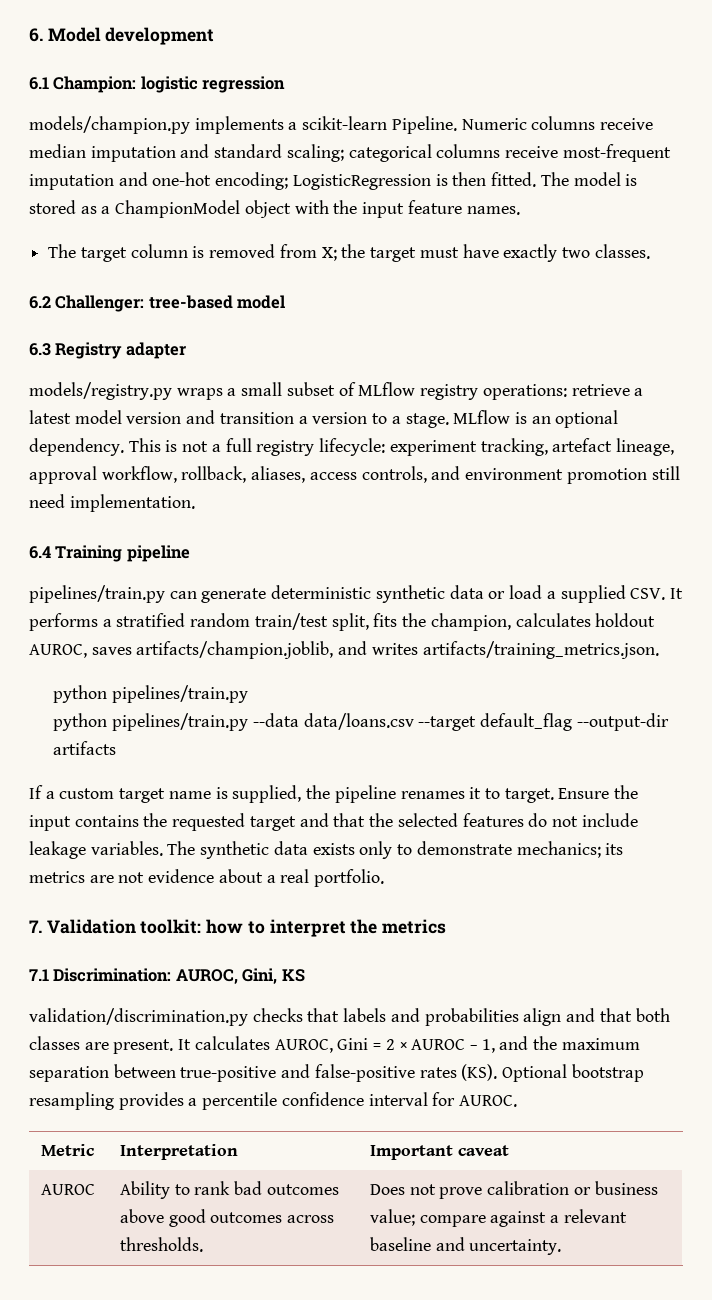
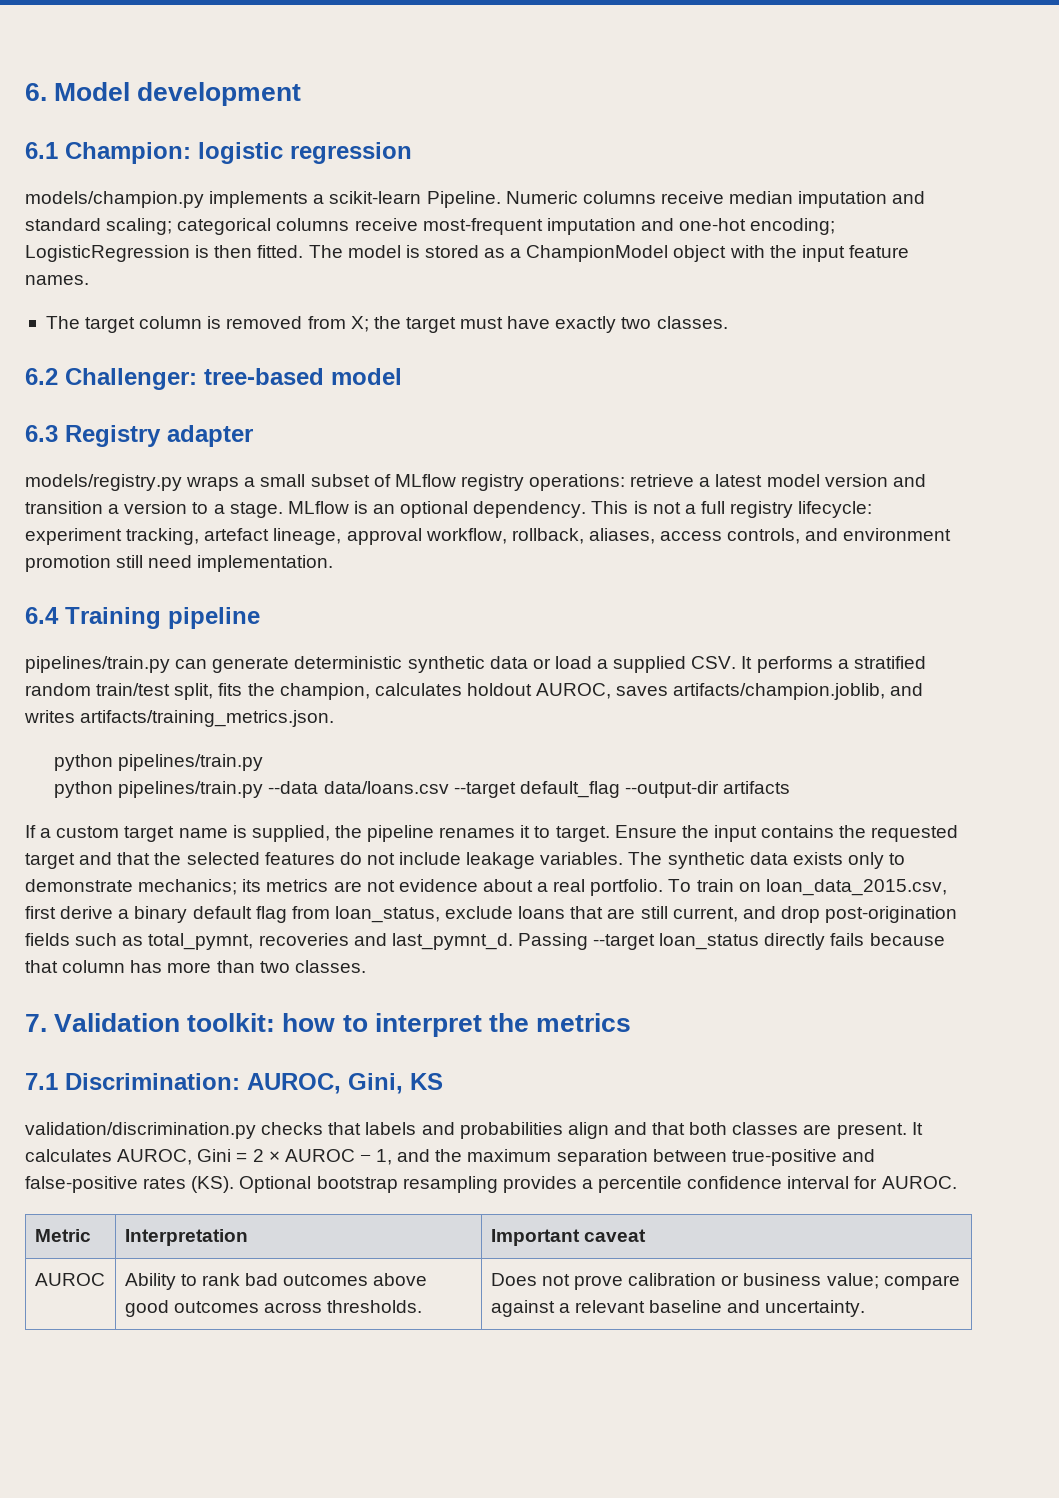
+ To train on loan_data_2015.csv, first derive a binary default flag from loan_status, exclude loans that are still current, and drop post-origination fields such as total_pymnt, recoveries and last_pymnt_d. Passing --target loan_status directly fails because that column has more than two classes.

